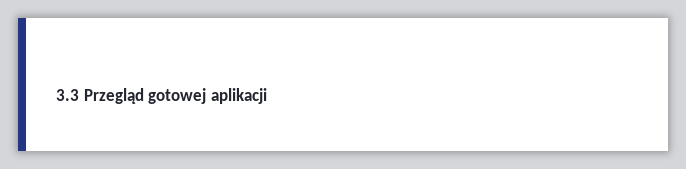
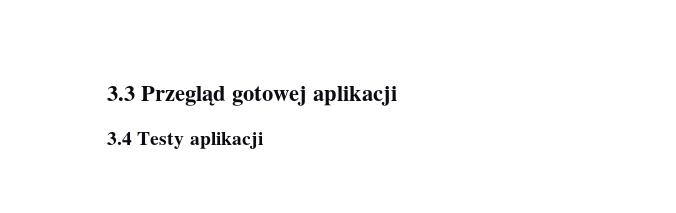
+ 3.4 Testy aplikacji

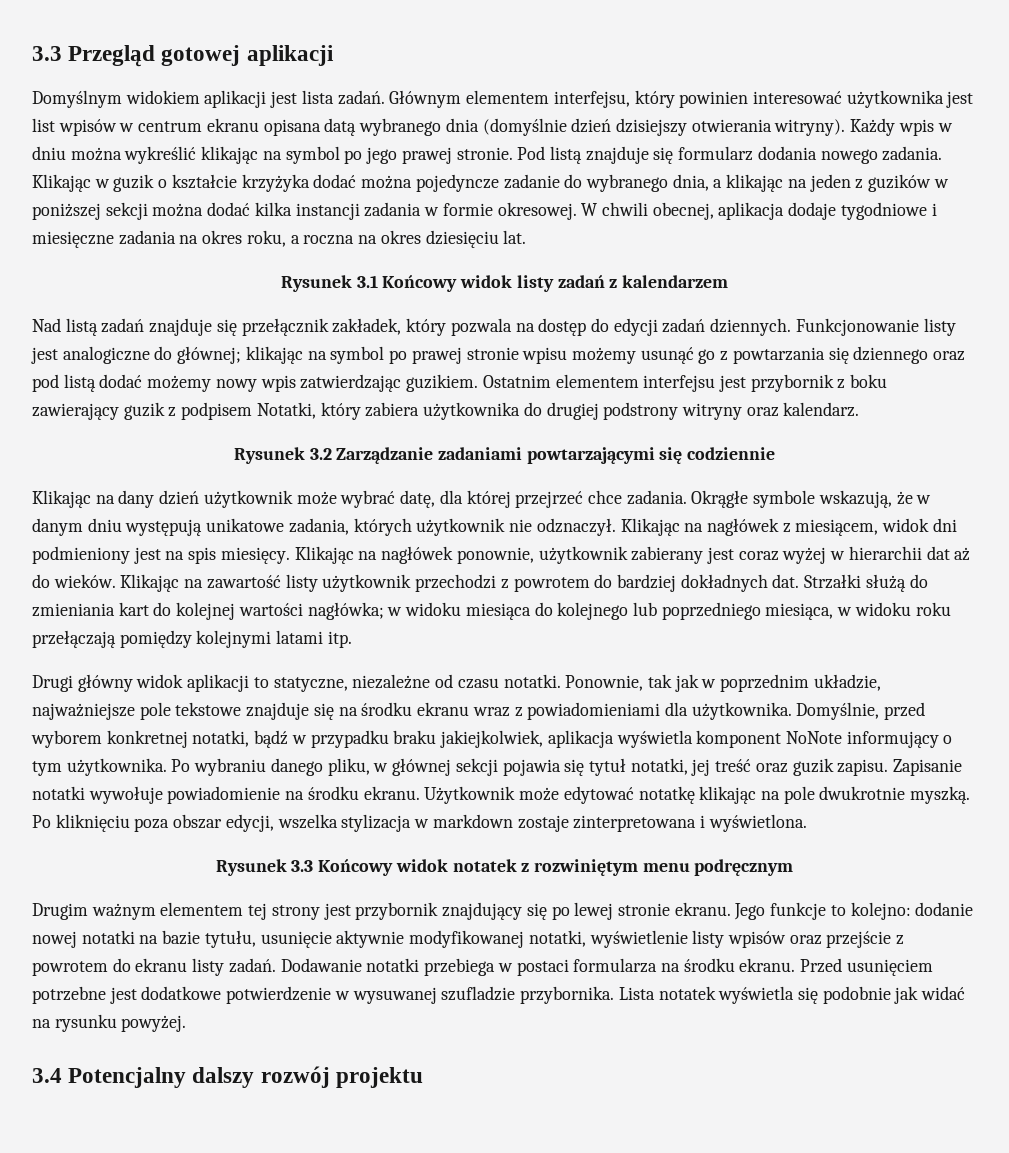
- 3.4 Testy aplikacji
+ Domyślnym widokiem aplikacji jest lista zadań. Głównym elementem interfejsu, który powinien interesować użytkownika jest list wpisów w centrum ekranu opisana datą wybranego dnia (domyślnie dzień dzisiejszy otwierania witryny). Każdy wpis w dniu można wykreślić klikając na symbol po jego prawej stronie. Pod listą znajduje się formularz dodania nowego zadania. Klikając w guzik o kształcie krzyżyka dodać można pojedyncze zadanie do wybranego dnia, a klikając na jeden z guzików w poniższej sekcji można dodać kilka instancji zadania w formie okresowej. W chwili obecnej, aplikacja dodaje tygodniowe i miesięczne zadania na okres roku, a roczna na okres dziesięciu lat.
+ Rysunek 3.1 Końcowy widok listy zadań z kalendarzem
+ Nad listą zadań znajduje się przełącznik zakładek, który pozwala na dostęp do edycji zadań dziennych. Funkcjonowanie listy jest analogiczne do głównej; klikając na symbol po prawej stronie wpisu możemy usunąć go z powtarzania się dziennego oraz pod listą dodać możemy nowy wpis zatwierdzając guzikiem. Ostatnim elementem interfejsu jest przybornik z boku zawierający guzik z podpisem Notatki, który zabiera użytkownika do drugiej podstrony witryny oraz kalendarz.
+ Rysunek 3.2 Zarządzanie zadaniami powtarzającymi się codziennie
+ Klikając na dany dzień użytkownik może wybrać datę, dla której przejrzeć chce zadania. Okrągłe symbole wskazują, że w danym dniu występują unikatowe zadania, których użytkownik nie odznaczył. Klikając na nagłówek z miesiącem, widok dni podmieniony jest na spis miesięcy. Klikając na nagłówek ponownie, użytkownik zabierany jest coraz wyżej w hierarchii dat aż do wieków. Klikając na zawartość listy użytkownik przechodzi z powrotem do bardziej dokładnych dat. Strzałki służą do zmieniania kart do kolejnej wartości nagłówka; w widoku miesiąca do kolejnego lub poprzedniego miesiąca, w widoku roku przełączają pomiędzy kolejnymi latami itp.
+ Drugi główny widok aplikacji to statyczne, niezależne od czasu notatki. Ponownie, tak jak w poprzednim układzie, najważniejsze pole tekstowe znajduje się na środku ekranu wraz z powiadomieniami dla użytkownika. Domyślnie, przed wyborem konkretnej notatki, bądź w przypadku braku jakiejkolwiek, aplikacja wyświetla komponent NoNote informujący o tym użytkownika. Po wybraniu danego pliku, w głównej sekcji pojawia się tytuł notatki, jej treść oraz guzik zapisu. Zapisanie notatki wywołuje powiadomienie na środku ekranu. Użytkownik może edytować notatkę klikając na pole dwukrotnie myszką. Po kliknięciu poza obszar edycji, wszelka stylizacja w markdown zostaje zinterpretowana i wyświetlona.
+ Rysunek 3.3 Końcowy widok notatek z rozwiniętym menu podręcznym
+ Drugim ważnym elementem tej strony jest przybornik znajdujący się po lewej stronie ekranu. Jego funkcje to kolejno: dodanie nowej notatki na bazie tytułu, usunięcie aktywnie modyfikowanej notatki, wyświetlenie listy wpisów oraz przejście z powrotem do ekranu listy zadań. Dodawanie notatki przebiega w postaci formularza na środku ekranu. Przed usunięciem potrzebne jest dodatkowe potwierdzenie w wysuwanej szufladzie przybornika. Lista notatek wyświetla się podobnie jak widać na rysunku powyżej.
+ 3.4 Potencjalny dalszy rozwój projektu

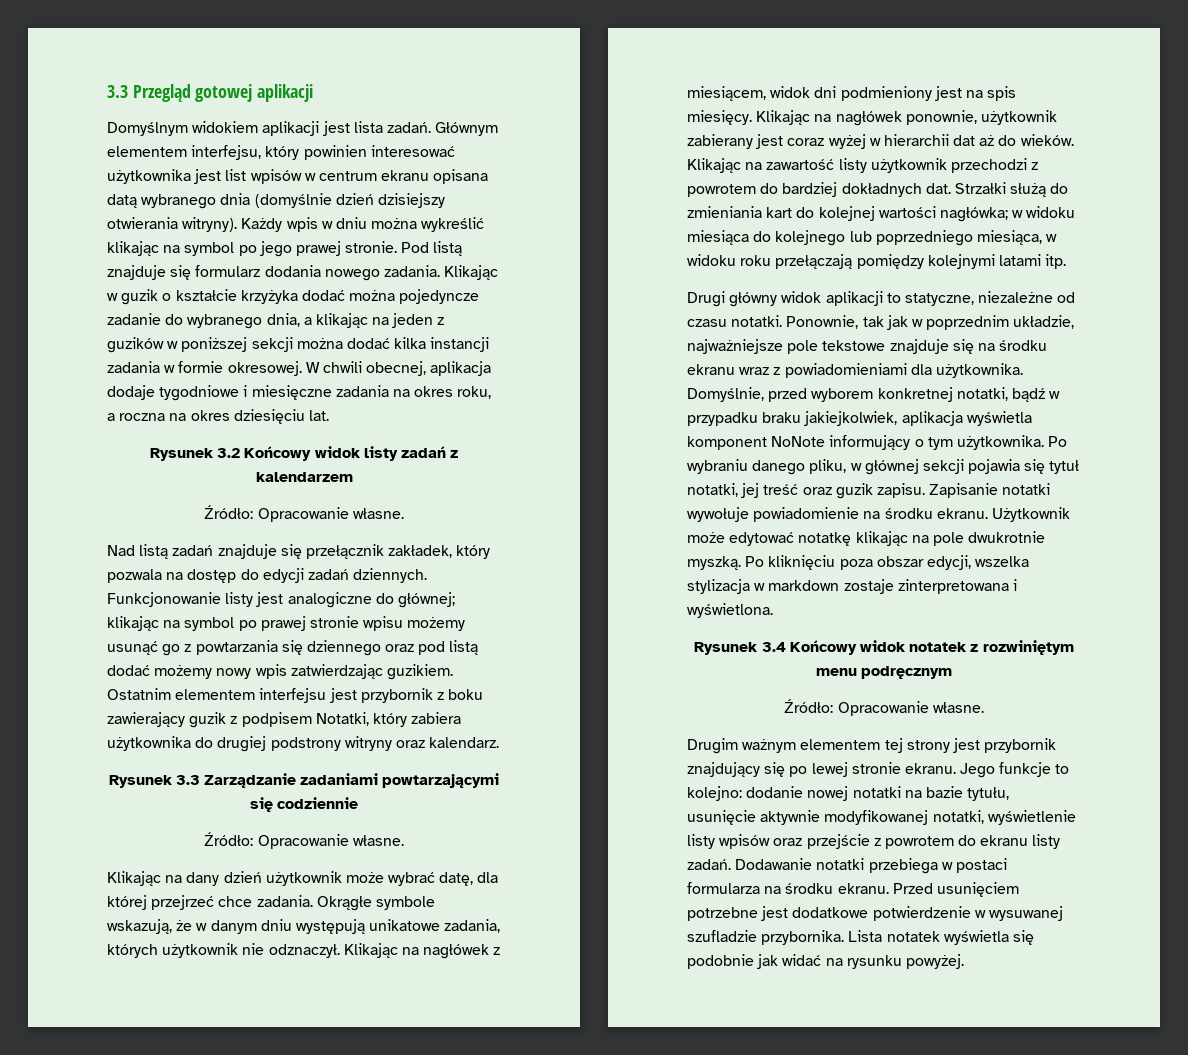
- Rysunek 3.1 Końcowy widok listy zadań z kalendarzem
+ Rysunek 3.2 Końcowy widok listy zadań z kalendarzem
+ Źródło: Opracowanie własne.
- Rysunek 3.2 Zarządzanie zadaniami powtarzającymi się codziennie
+ Rysunek 3.3 Zarządzanie zadaniami powtarzającymi się codziennie
+ Źródło: Opracowanie własne.
- Rysunek 3.3 Końcowy widok notatek z rozwiniętym menu podręcznym
+ Rysunek 3.4 Końcowy widok notatek z rozwiniętym menu podręcznym
+ Źródło: Opracowanie własne.
- 3.4 Potencjalny dalszy rozwój projektu

